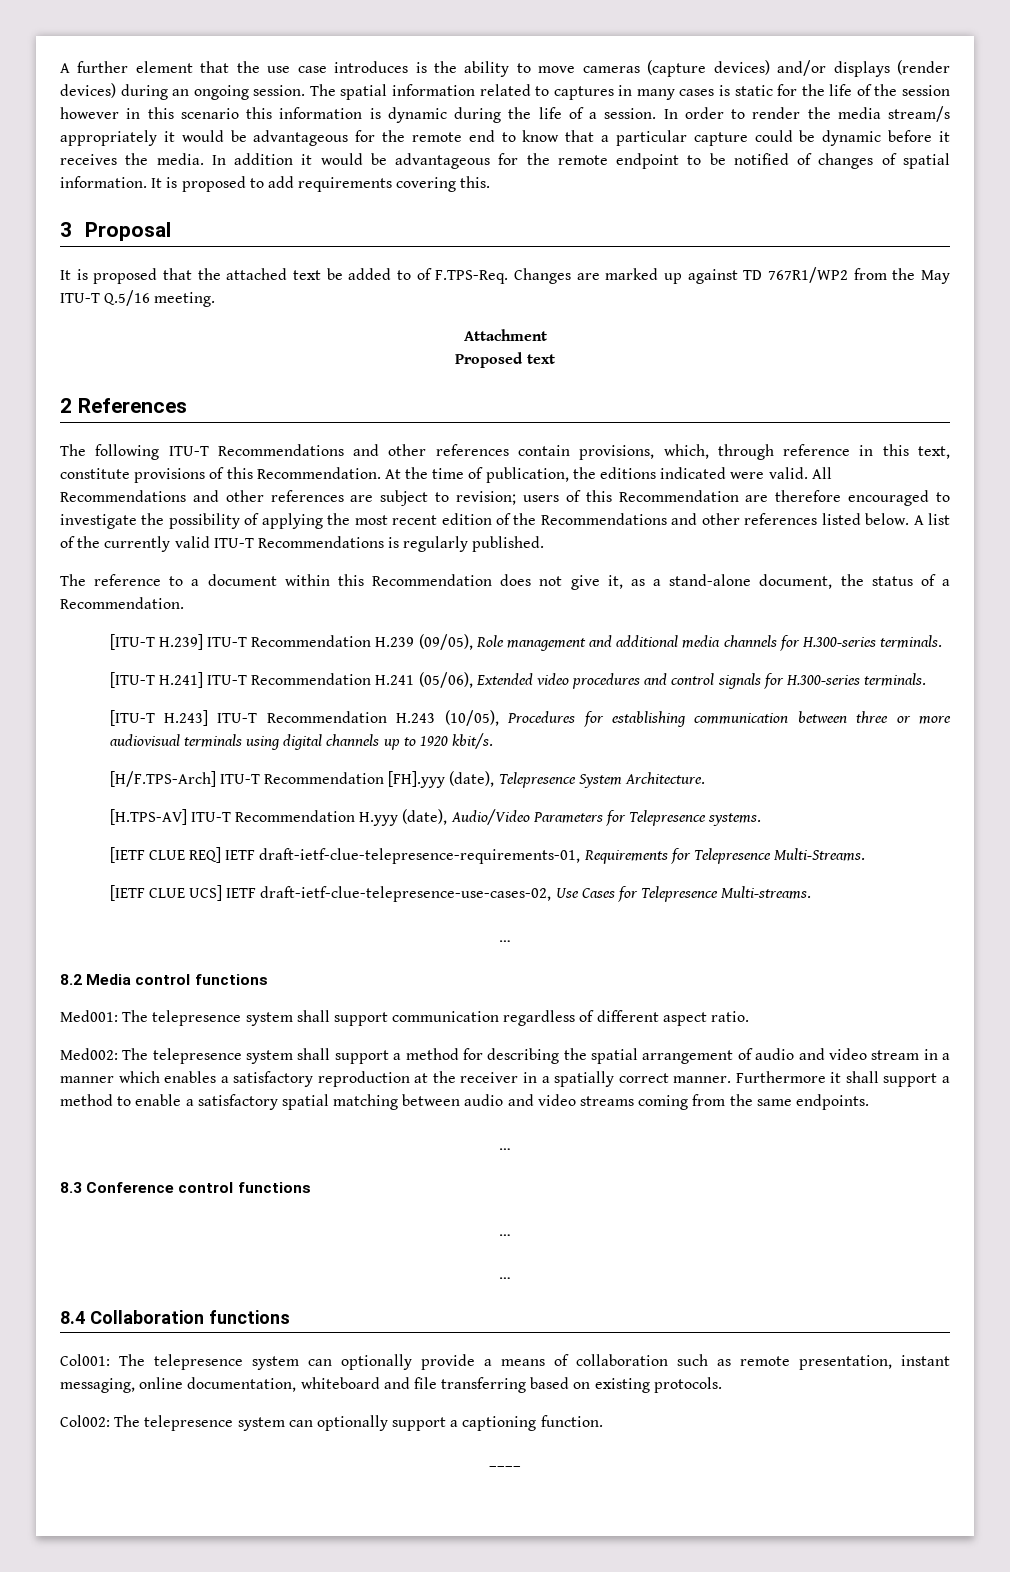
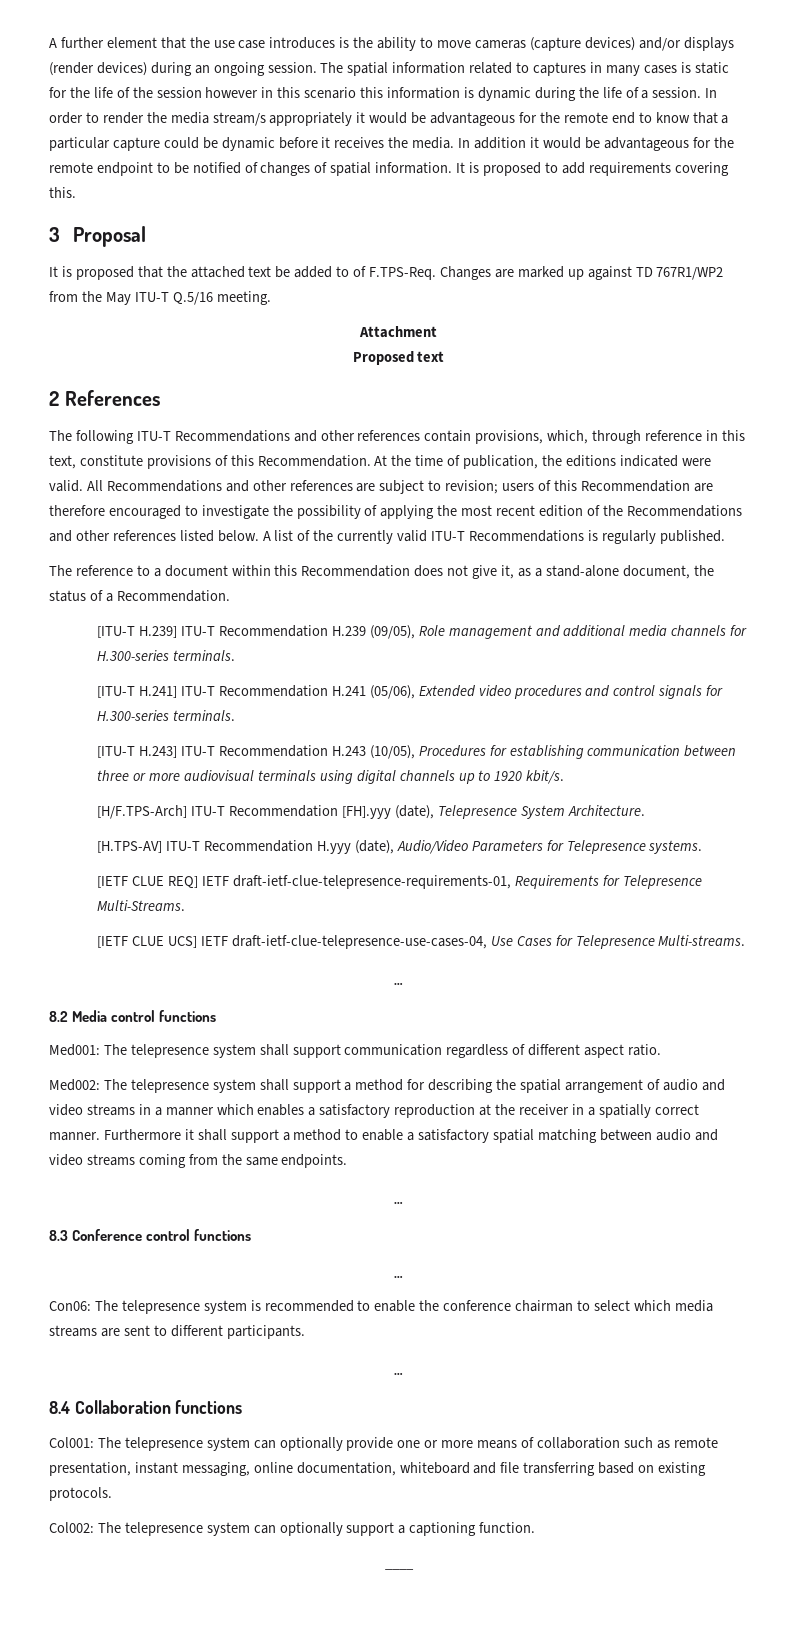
- [IETF CLUE UCS] IETF draft-ietf-clue-telepresence-use-cases-02, Use Cases for Telepresence Multi-streams.
+ [IETF CLUE UCS] IETF draft-ietf-clue-telepresence-use-cases-04, Use Cases for Telepresence Multi-streams.
- Med002: The telepresence system shall support a method for describing the spatial arrangement of audio and video stream in a manner which enables a satisfactory reproduction at the receiver in a spatially correct manner.
+ Med002: The telepresence system shall support a method for describing the spatial arrangement of audio and video streams in a manner which enables a satisfactory reproduction at the receiver in a spatially correct manner.
+ Con06: The telepresence system is recommended to enable the conference chairman to select which media streams are sent to different participants.
- Col001: The telepresence system can optionally provide a means of collaboration such as remote presentation, instant messaging, online documentation, whiteboard and file transferring based on existing protocols.
+ Col001: The telepresence system can optionally provide one or more means of collaboration such as remote presentation, instant messaging, online documentation, whiteboard and file transferring based on existing protocols.

